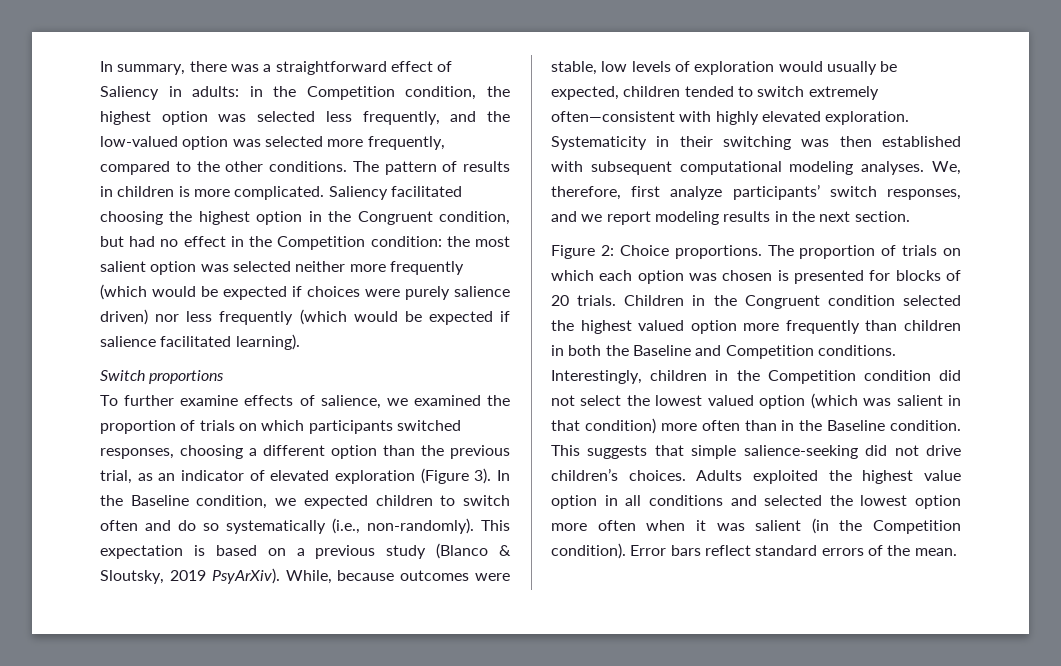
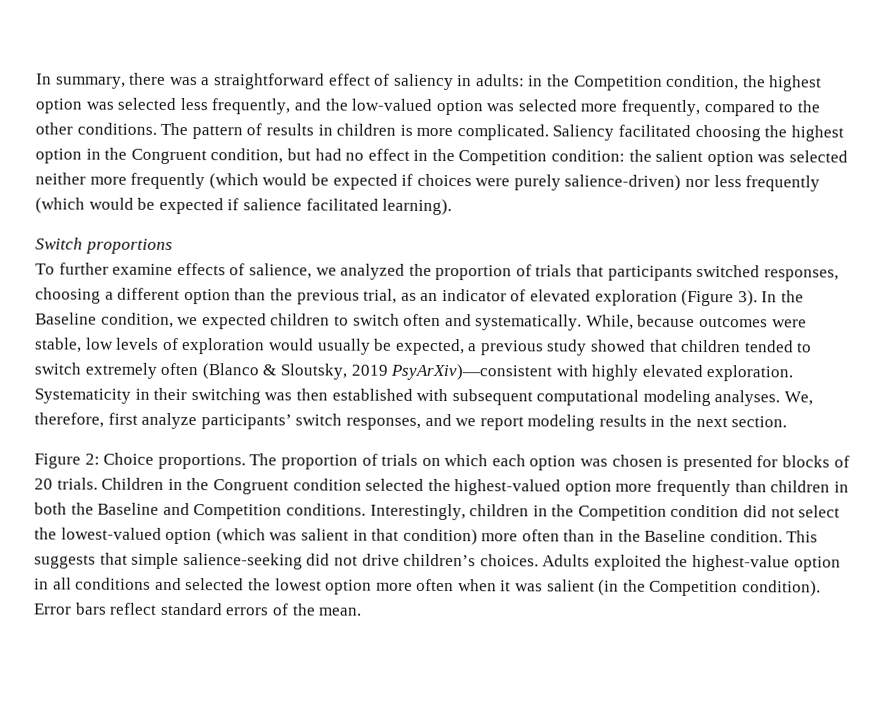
- In summary, there was a straightforward effect of Saliency in adults: in the Competition condition, the highest option was selected less frequently, and the low-valued option was selected more frequently, compared to the other conditions.
+ In summary, there was a straightforward effect of saliency in adults: in the Competition condition, the highest option was selected less frequently, and the low-valued option was selected more frequently, compared to the other conditions.
- Saliency facilitated choosing the highest option in the Congruent condition, but had no effect in the Competition condition: the most salient option was selected neither more frequently (which would be expected if choices were purely salience driven) nor less frequently (which would be expected if salience facilitated learning).
+ Saliency facilitated choosing the highest option in the Congruent condition, but had no effect in the Competition condition: the salient option was selected neither more frequently (which would be expected if choices were purely salience-driven) nor less frequently (which would be expected if salience facilitated learning).
- To further examine effects of salience, we examined the proportion of trials on which participants switched responses, choosing a different option than the previous trial, as an indicator of elevated exploration (Figure 3).
+ To further examine effects of salience, we analyzed the proportion of trials that participants switched responses, choosing a different option than the previous trial, as an indicator of elevated exploration (Figure 3).
- In the Baseline condition, we expected children to switch often and do so systematically (i.e., non-randomly). This expectation is based on a previous study (Blanco & Sloutsky, 2019 PsyArXiv).
+ In the Baseline condition, we expected children to switch often and systematically.
- While, because outcomes were stable, low levels of exploration would usually be expected, children tended to switch extremely often—consistent with highly elevated exploration.
+ While, because outcomes were stable, low levels of exploration would usually be expected, a previous study showed that children tended to switch extremely often (Blanco & Sloutsky, 2019 PsyArXiv)—consistent with highly elevated exploration.
- Children in the Congruent condition selected the highest valued option more frequently than children in both the Baseline and Competition conditions.
+ Children in the Congruent condition selected the highest-valued option more frequently than children in both the Baseline and Competition conditions.
- Interestingly, children in the Competition condition did not select the lowest valued option (which was salient in that condition) more often than in the Baseline condition.
+ Interestingly, children in the Competition condition did not select the lowest-valued option (which was salient in that condition) more often than in the Baseline condition.
- Adults exploited the highest value option in all conditions and selected the lowest option more often when it was salient (in the Competition condition).
+ Adults exploited the highest-value option in all conditions and selected the lowest option more often when it was salient (in the Competition condition).

